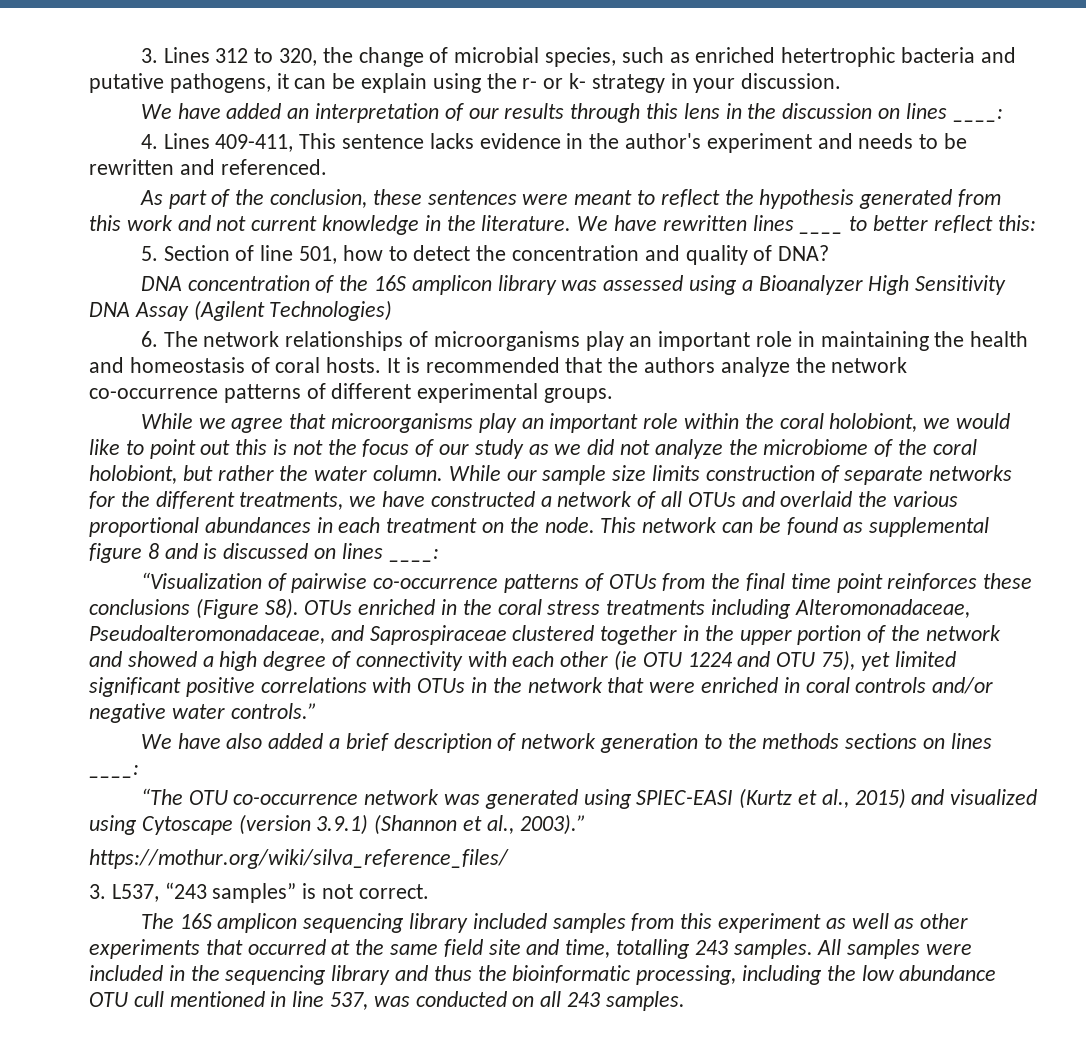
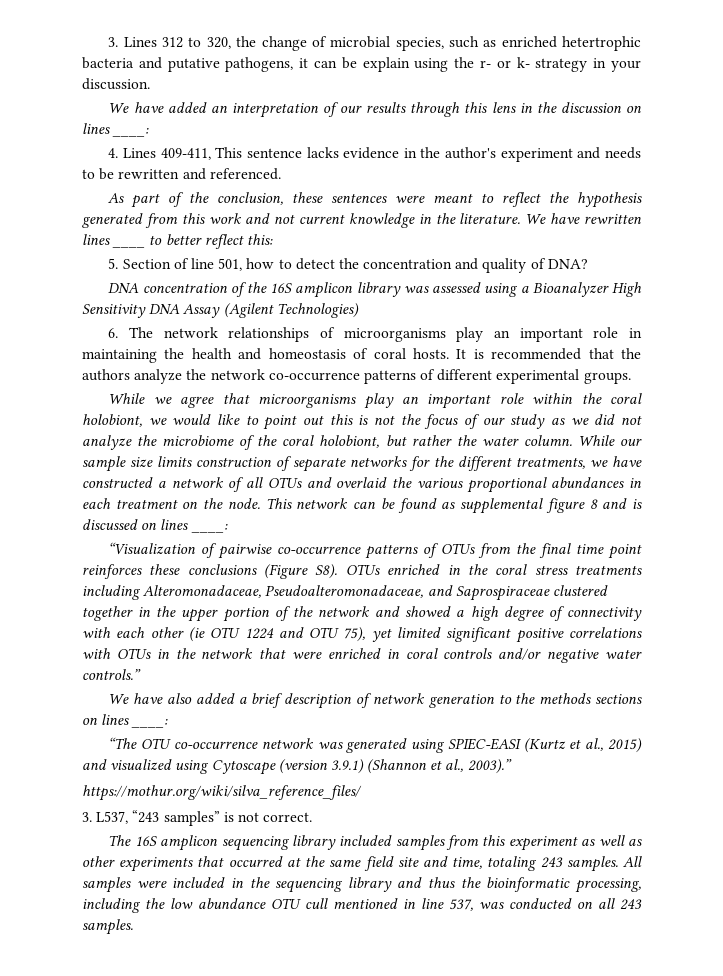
- The 16S amplicon sequencing library included samples from this experiment as well as other experiments that occurred at the same field site and time, totalling 243 samples.
+ The 16S amplicon sequencing library included samples from this experiment as well as other experiments that occurred at the same field site and time, totaling 243 samples.

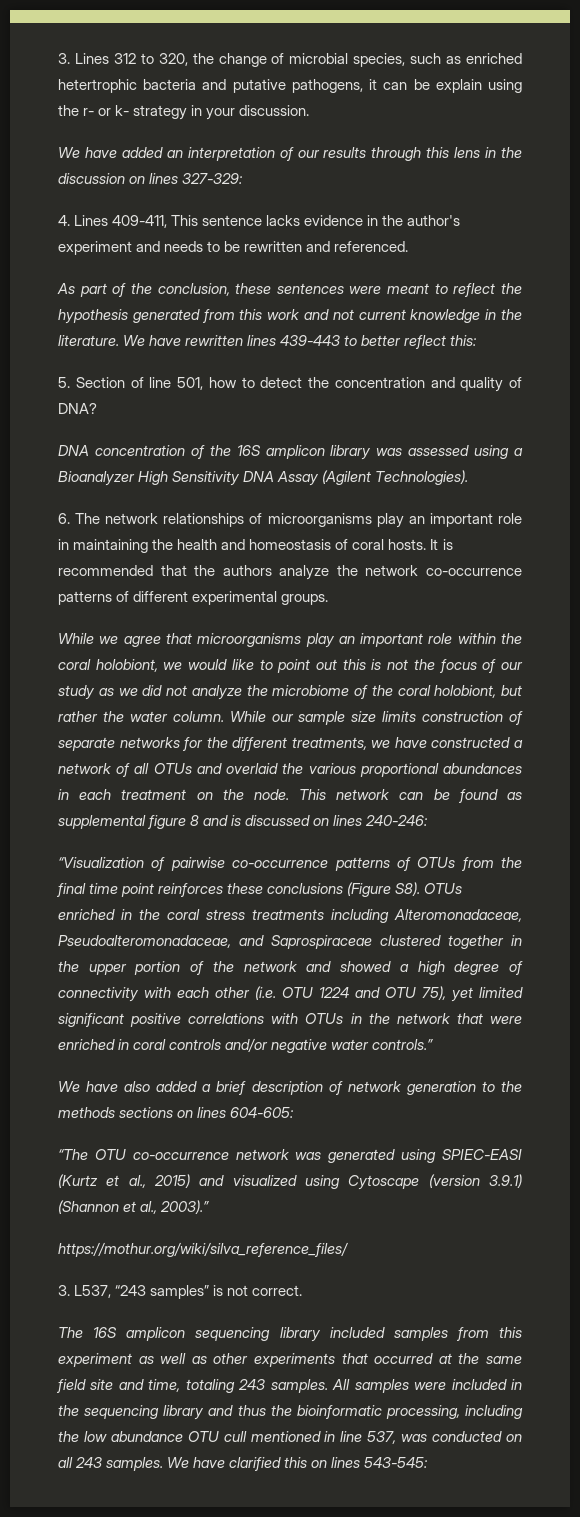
- We have added an interpretation of our results through this lens in the discussion on lines ____:
+ We have added an interpretation of our results through this lens in the discussion on lines 327-329:
- We have rewritten lines ____ to better reflect this:
+ We have rewritten lines 439-443 to better reflect this:
- DNA concentration of the 16S amplicon library was assessed using a Bioanalyzer High Sensitivity DNA Assay (Agilent Technologies)
+ DNA concentration of the 16S amplicon library was assessed using a Bioanalyzer High Sensitivity DNA Assay (Agilent Technologies).
- This network can be found as supplemental figure 8 and is discussed on lines ____:
+ This network can be found as supplemental figure 8 and is discussed on lines 240-246:
- “Visualization of pairwise co-occurrence patterns of OTUs from the final time point reinforces these conclusions (Figure S8). OTUs enriched in the coral stress treatments including Alteromonadaceae, Pseudoalteromonadaceae, and Saprospiraceae clustered together in the upper portion of the network and showed a high degree of connectivity with each other (ie OTU 1224 and OTU 75), yet limited significant positive correlations with OTUs in the network that were enriched in coral controls and/or negative water controls.”
+ “Visualization of pairwise co-occurrence patterns of OTUs from the final time point reinforces these conclusions (Figure S8). OTUs enriched in the coral stress treatments including Alteromonadaceae, Pseudoalteromonadaceae, and Saprospiraceae clustered together in the upper portion of the network and showed a high degree of connectivity with each other (i.e. OTU 1224 and OTU 75), yet limited significant positive correlations with OTUs in the network that were enriched in coral controls and/or negative water controls.”
- We have also added a brief description of network generation to the methods sections on lines ____:
+ We have also added a brief description of network generation to the methods sections on lines 604-605:
+ We have clarified this on lines 543-545:

